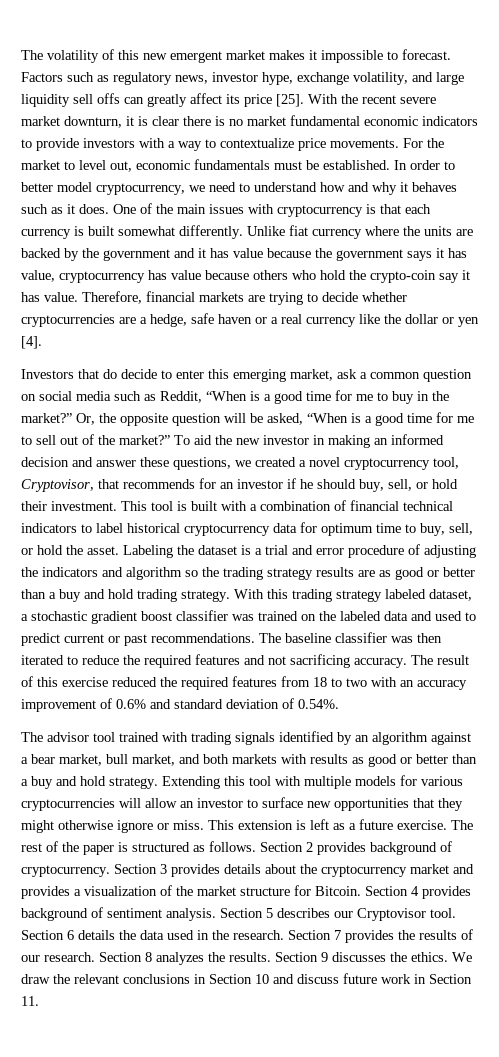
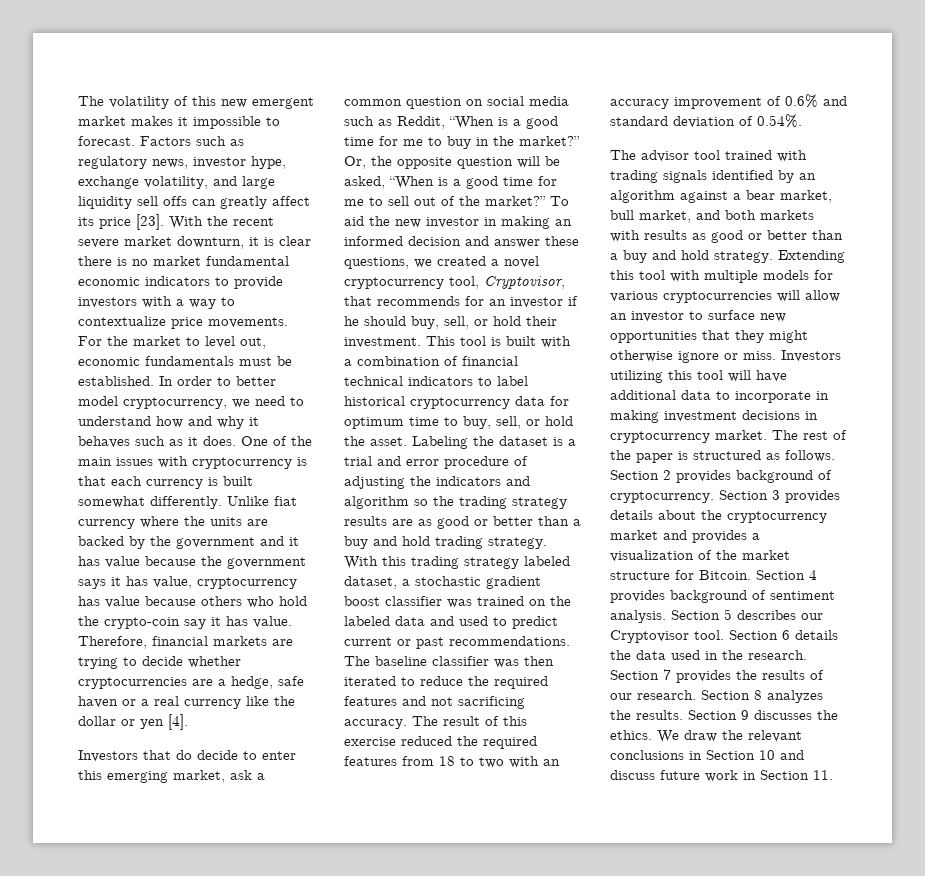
- Factors such as regulatory news, investor hype, exchange volatility, and large liquidity sell offs can greatly affect its price [25].
+ Factors such as regulatory news, investor hype, exchange volatility, and large liquidity sell offs can greatly affect its price [23].
- This extension is left as a future exercise.
+ Investors utilizing this tool will have additional data to incorporate in making investment decisions in cryptocurrency market.

